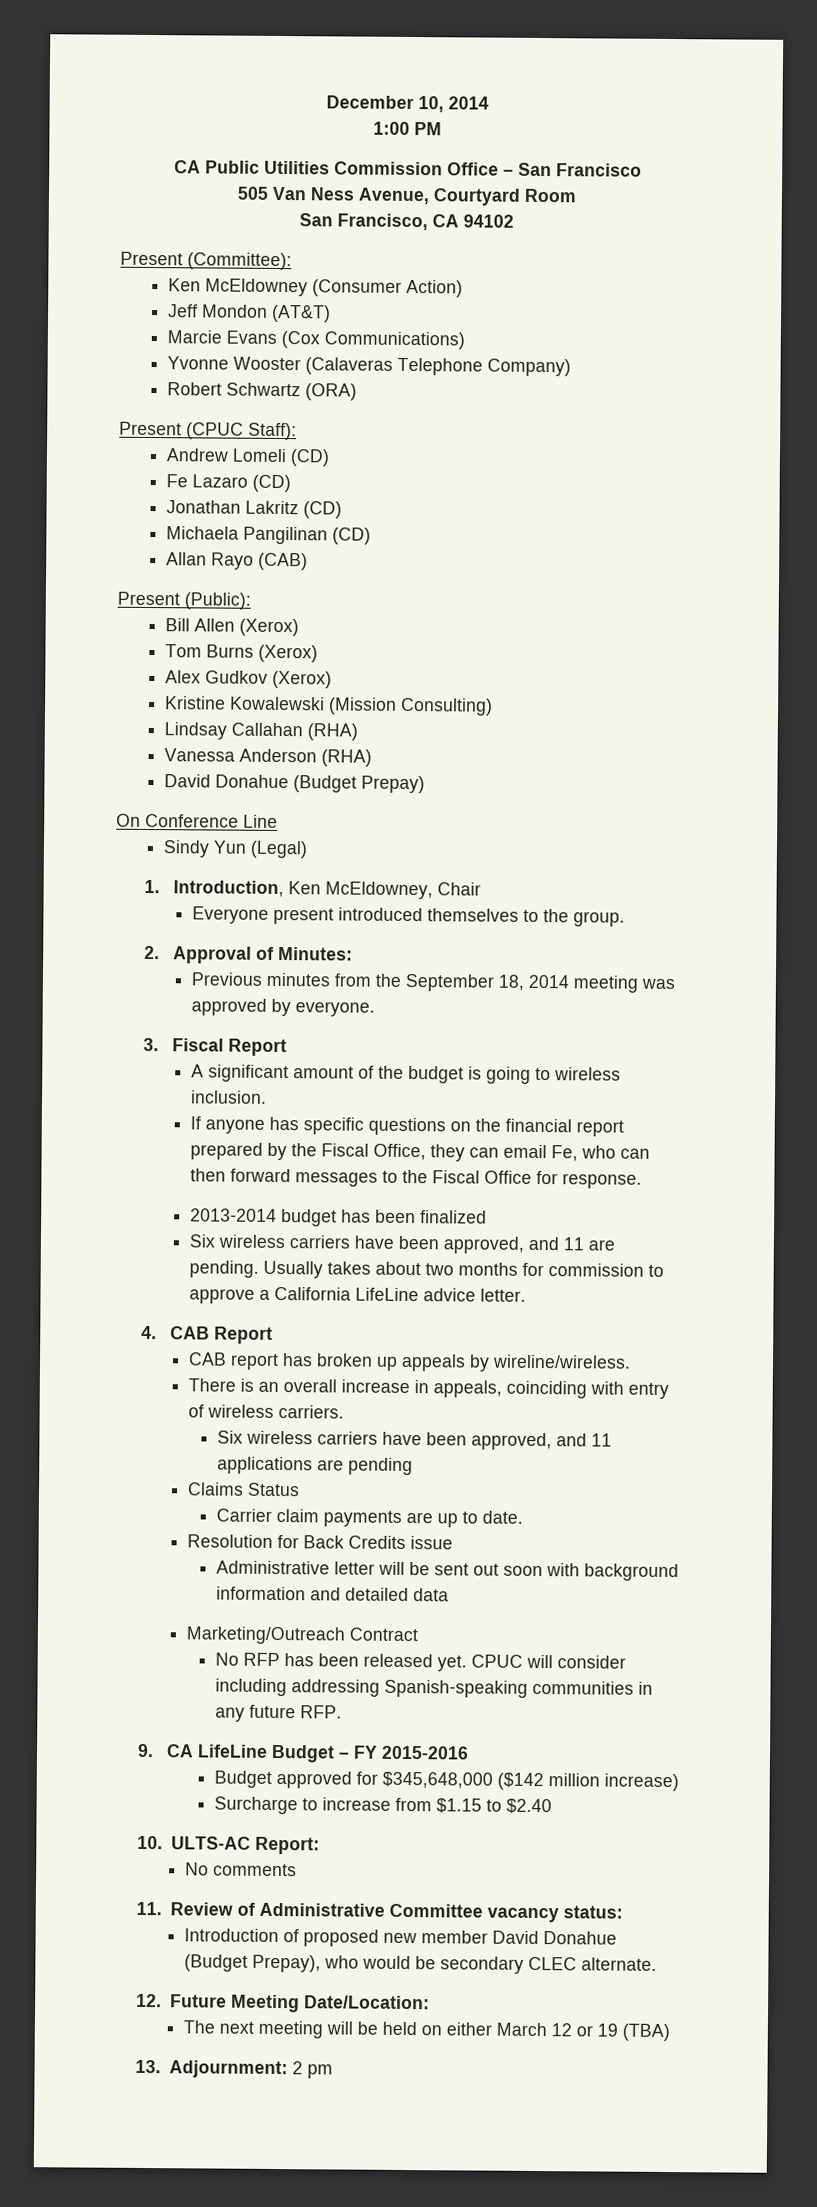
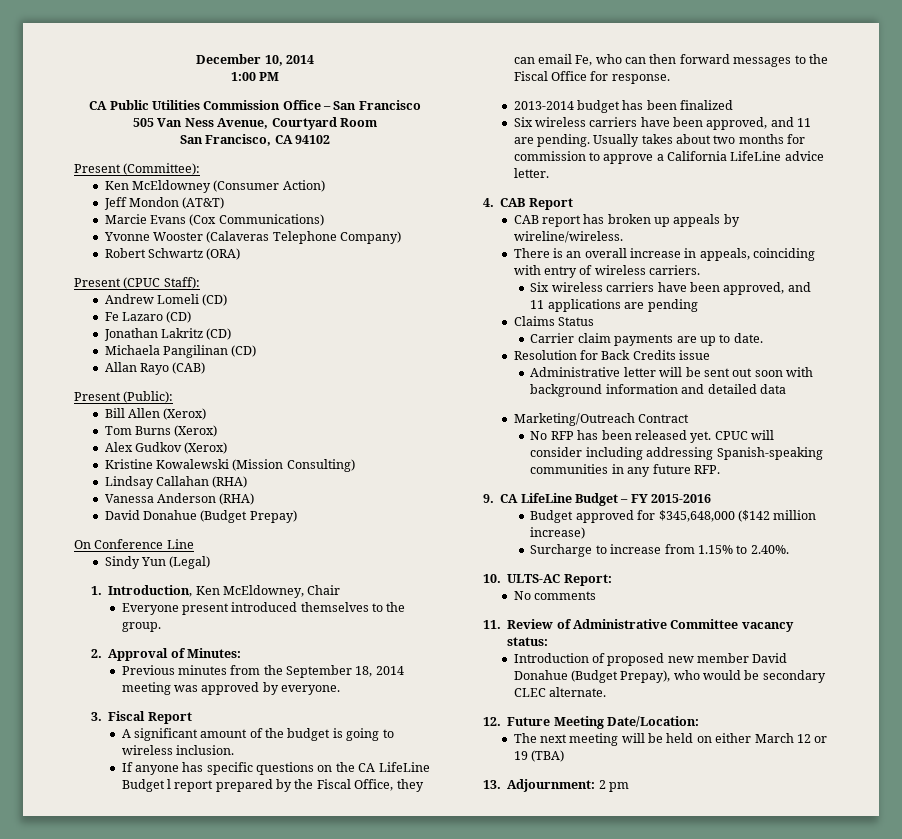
- If anyone has specific questions on the financial report prepared by the Fiscal Office, they can email Fe, who can then forward messages to the Fiscal Office for response.
+ If anyone has specific questions on the CA LifeLine Budget l report prepared by the Fiscal Office, they can email Fe, who can then forward messages to the Fiscal Office for response.
- Surcharge to increase from $1.15 to $2.40
+ Surcharge to increase from 1.15% to 2.40%.

